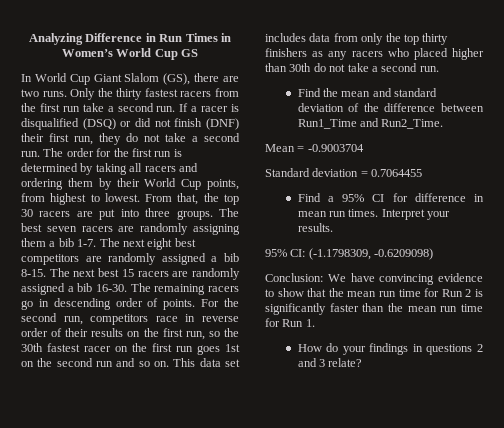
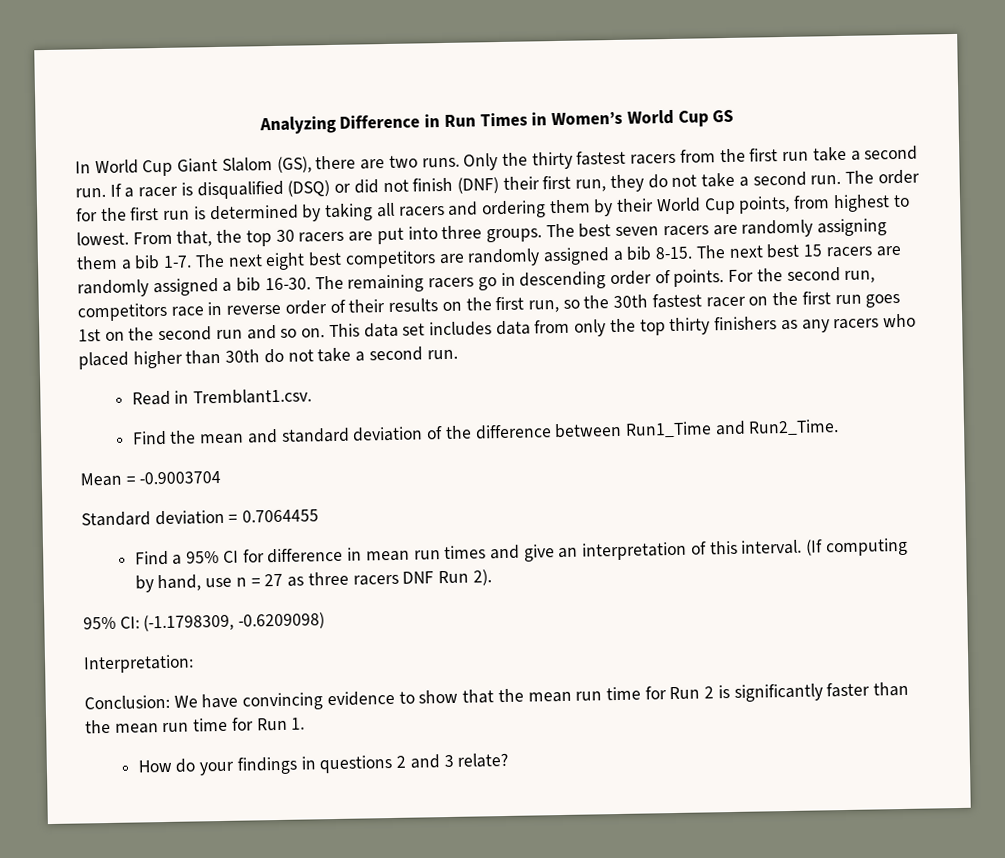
+ Read in Tremblant1.csv.
- Find a 95% CI for difference in mean run times. Interpret your results.
+ Find a 95% CI for difference in mean run times and give an interpretation of this interval. (If computing by hand, use n = 27 as three racers DNF Run 2).
+ Interpretation:

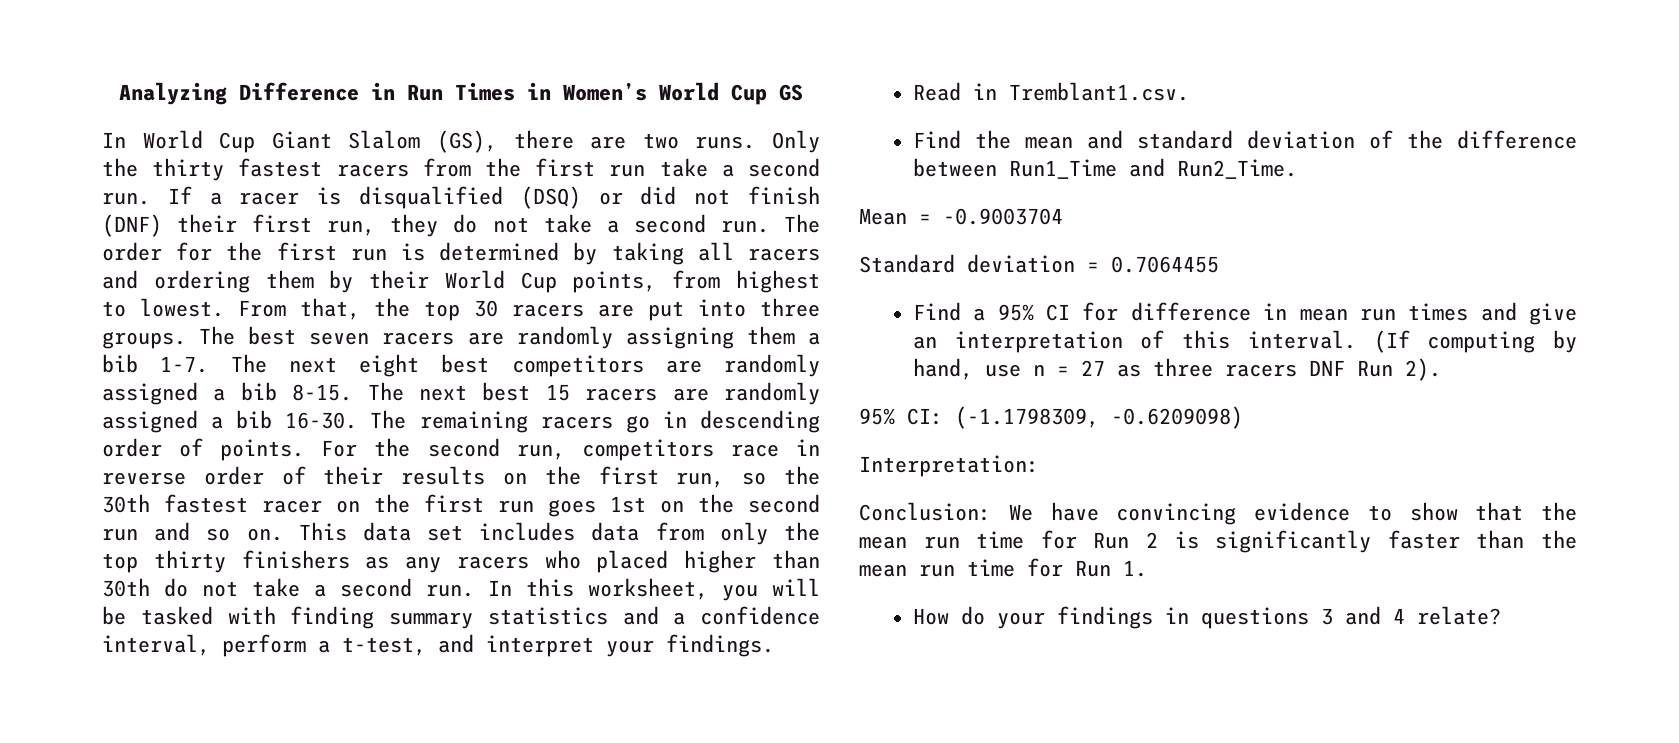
+ In this worksheet, you will be tasked with finding summary statistics and a confidence interval, perform a t-test, and interpret your findings.
- How do your findings in questions 2 and 3 relate?
+ How do your findings in questions 3 and 4 relate?

